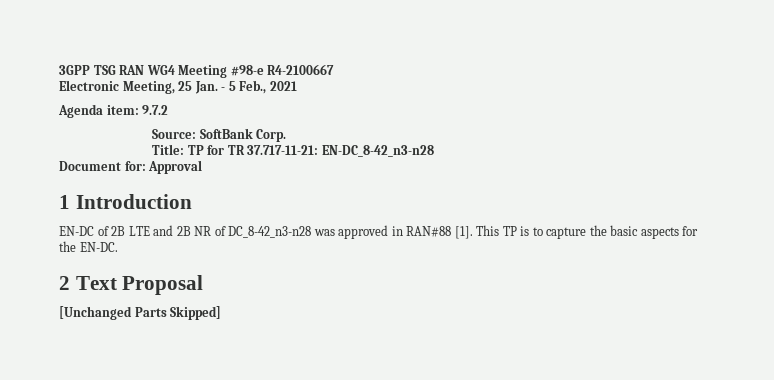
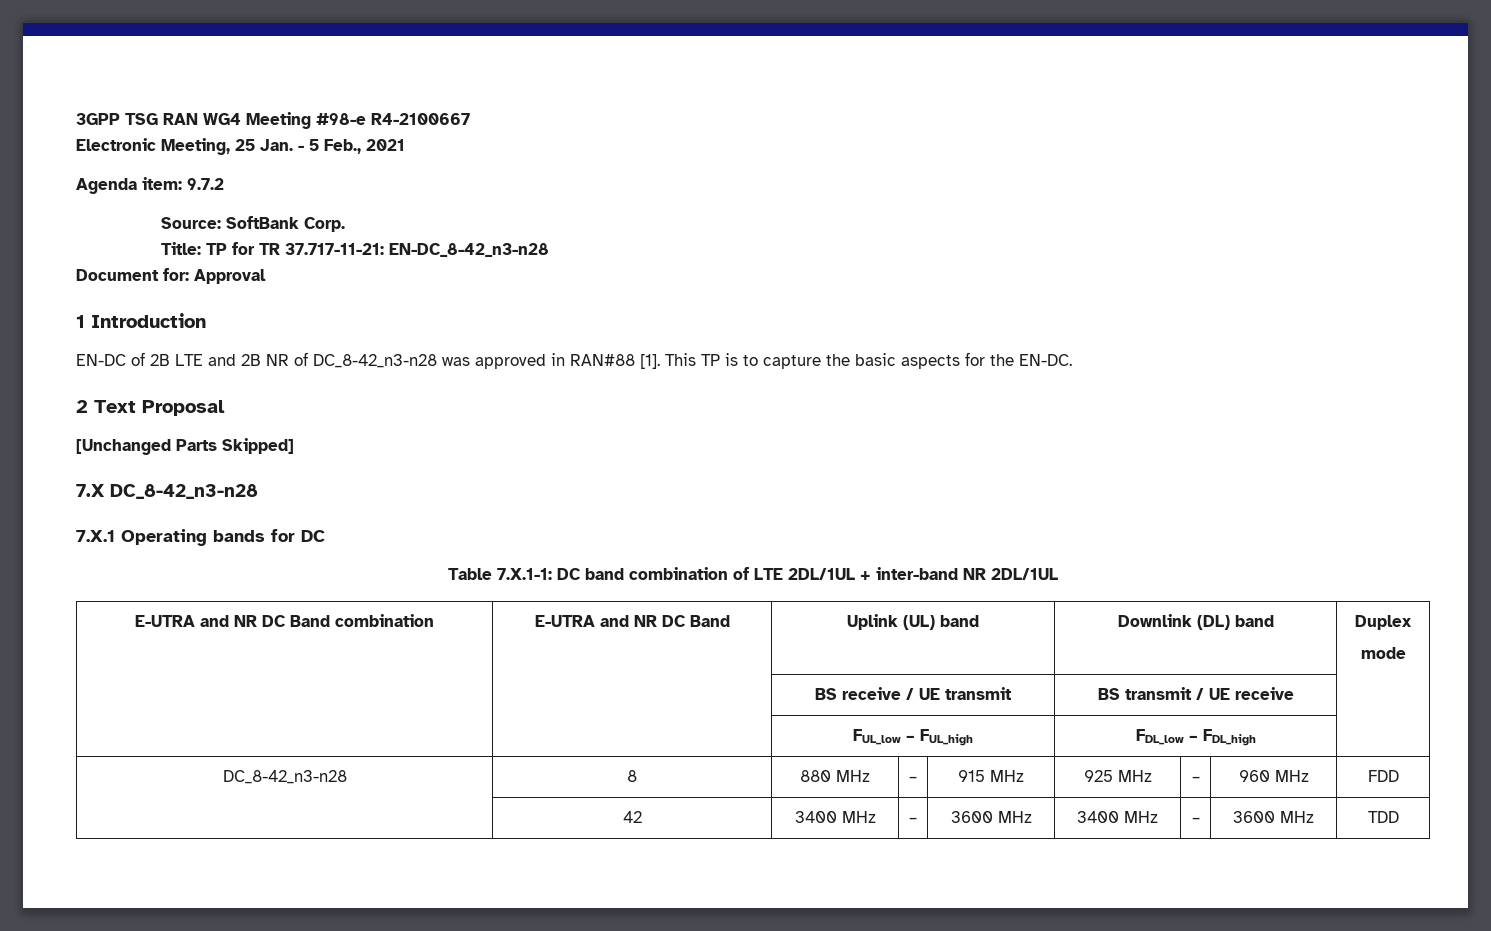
+ 7.X DC_8-42_n3-n28
+ 7.X.1 Operating bands for DC
+ Table 7.X.1-1: DC band combination of LTE 2DL/1UL + inter-band NR 2DL/1UL
+ E-UTRA and NR DC Band combination | E-UTRA and NR DC Band | Uplink (UL) band | Downlink (DL) band | Duplex
+ mode
+ | | BS receive / UE transmit | BS transmit / UE receive |
+ | | FUL_low – FUL_high | FDL_low – FDL_high |
+ DC_8-42_n3-n28 | 8 | 880 MHz | – | 915 MHz | 925 MHz | – | 960 MHz | FDD
+ | 42 | 3400 MHz | – | 3600 MHz | 3400 MHz | – | 3600 MHz | TDD

